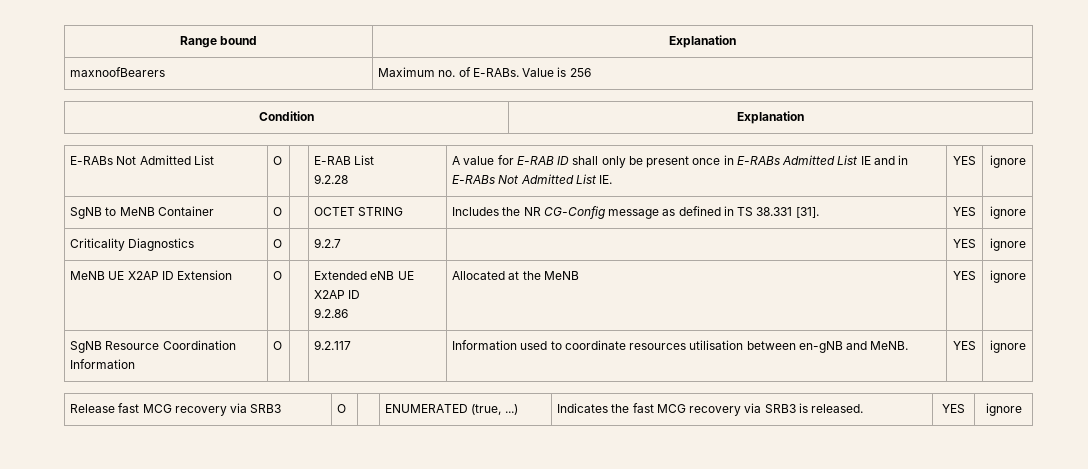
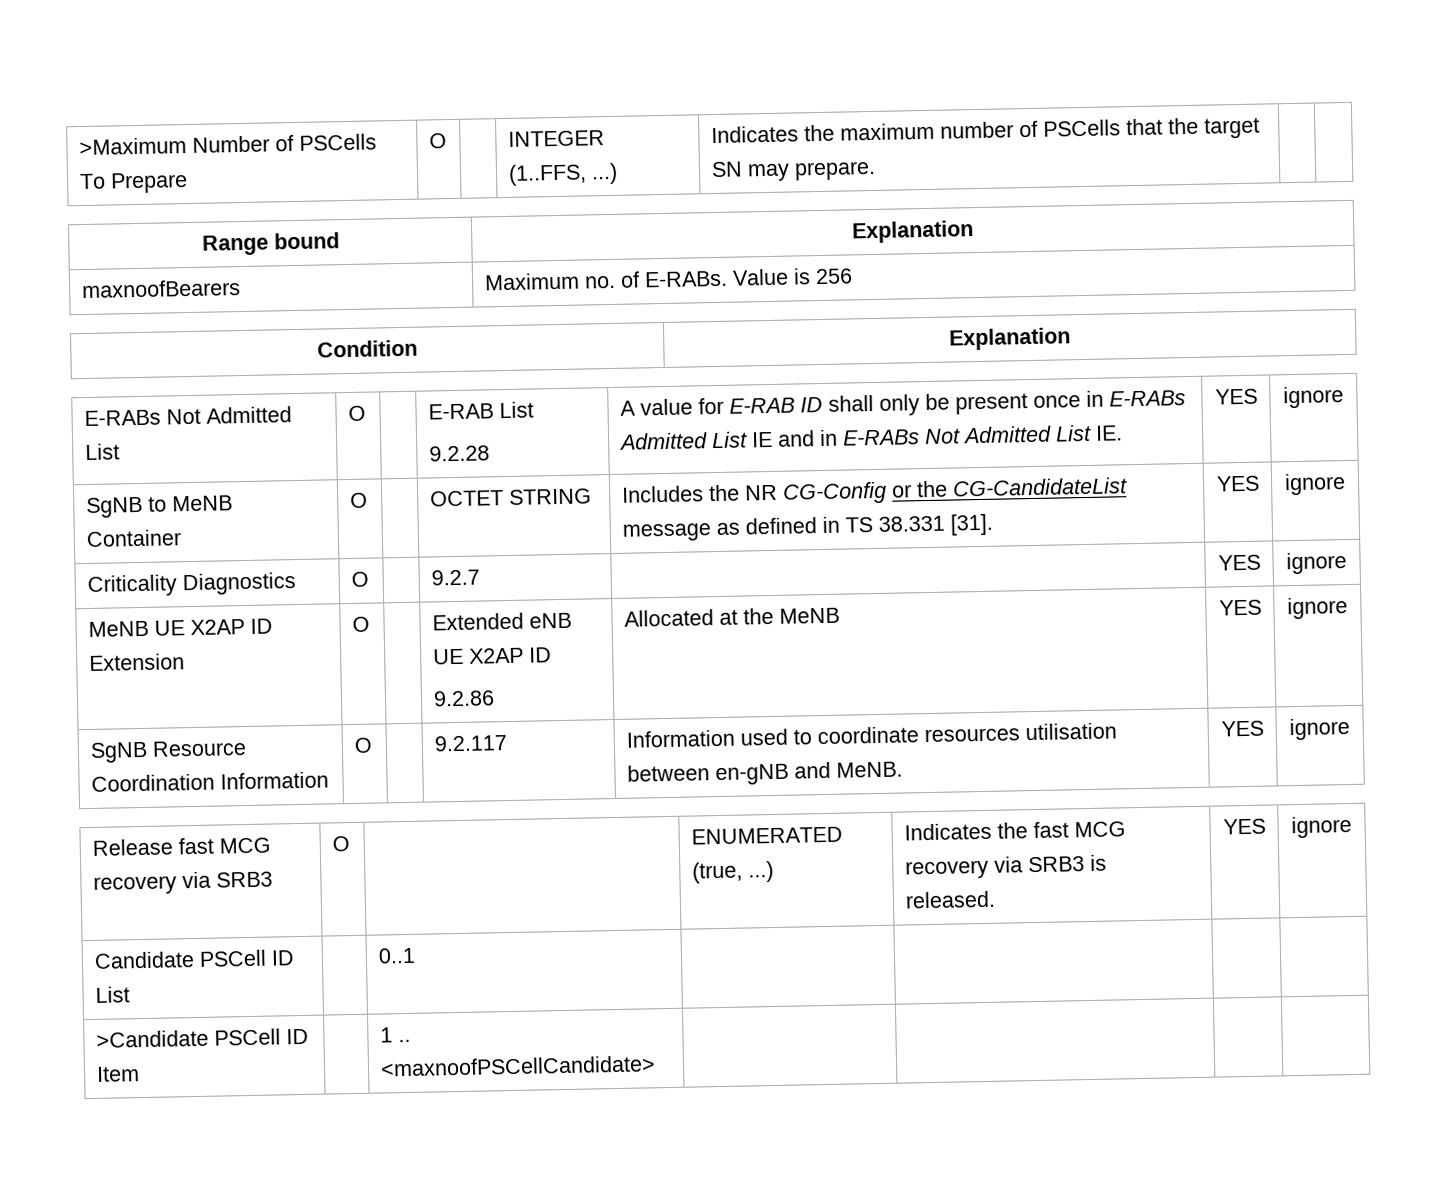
+ >Maximum Number of PSCells To Prepare | O | | INTEGER (1..FFS, ...) | Indicates the maximum number of PSCells that the target SN may prepare. | |
- SgNB to MeNB Container | O | | OCTET STRING | Includes the NR CG-Config message as defined in TS 38.331 [31]. | YES | ignore
+ SgNB to MeNB Container | O | | OCTET STRING | Includes the NR CG-Config or the CG-CandidateList message as defined in TS 38.331 [31]. | YES | ignore
+ Candidate PSCell ID List | | 0..1 | | | |
+ >Candidate PSCell ID Item | | 1 .. <maxnoofPSCellCandidate> | | | |

